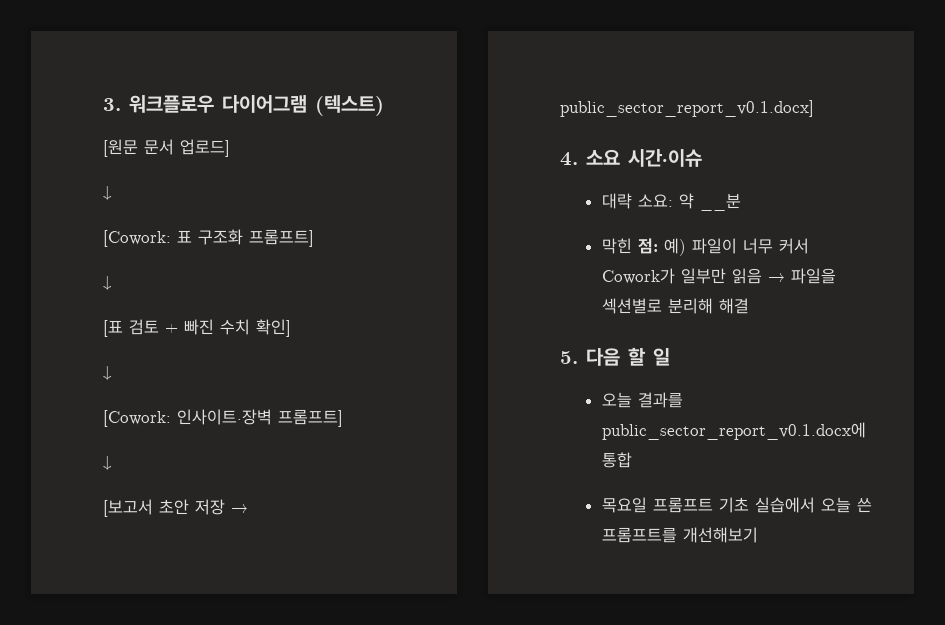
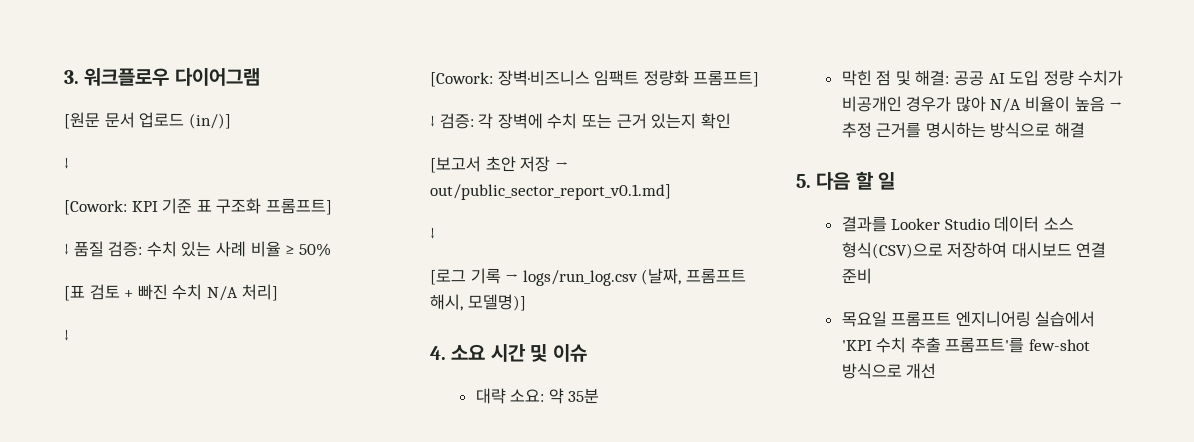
- 3. 워크플로우 다이어그램 (텍스트)
+ 3. 워크플로우 다이어그램
- [원문 문서 업로드]
+ [원문 문서 업로드 (in/)]
  ↓
- [Cowork: 표 구조화 프롬프트]
- ↓
+ [Cowork: KPI 기준 표 구조화 프롬프트]
+ ↓ 품질 검증: 수치 있는 사례 비율 ≥ 50%
- [표 검토 + 빠진 수치 확인]
+ [표 검토 + 빠진 수치 N/A 처리]
  ↓
- [Cowork: 인사이트·장벽 프롬프트]
+ [Cowork: 장벽·비즈니스 임팩트 정량화 프롬프트]
+ ↓ 검증: 각 장벽에 수치 또는 근거 있는지 확인
+ [보고서 초안 저장 → out/public_sector_report_v0.1.md]
  ↓
- [보고서 초안 저장 → public_sector_report_v0.1.docx]
+ [로그 기록 → logs/run_log.csv (날짜, 프롬프트 해시, 모델명)]
- 4. 소요 시간·이슈
+ 4. 소요 시간 및 이슈
- 대략 소요: 약 __분
+ 대략 소요: 약 35분
- 막힌 점: 예) 파일이 너무 커서 Cowork가 일부만 읽음 → 파일을 섹션별로 분리해 해결
+ 막힌 점 및 해결: 공공 AI 도입 정량 수치가 비공개인 경우가 많아 N/A 비율이 높음 → 추정 근거를 명시하는 방식으로 해결
- 오늘 결과를 public_sector_report_v0.1.docx에 통합
- 목요일 프롬프트 기초 실습에서 오늘 쓴 프롬프트를 개선해보기
+ 결과를 Looker Studio 데이터 소스 형식(CSV)으로 저장하여 대시보드 연결 준비
+ 목요일 프롬프트 엔지니어링 실습에서 'KPI 수치 추출 프롬프트'를 few-shot 방식으로 개선

